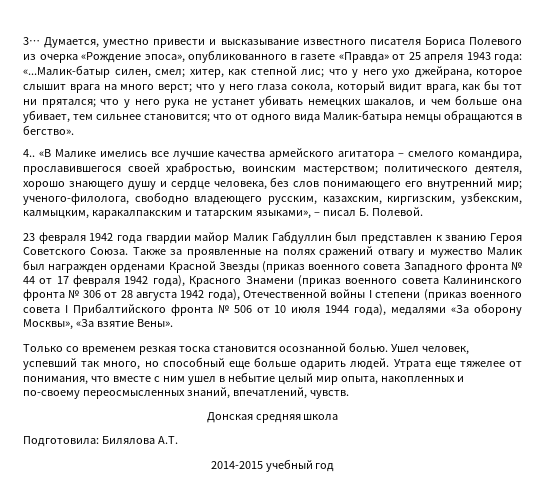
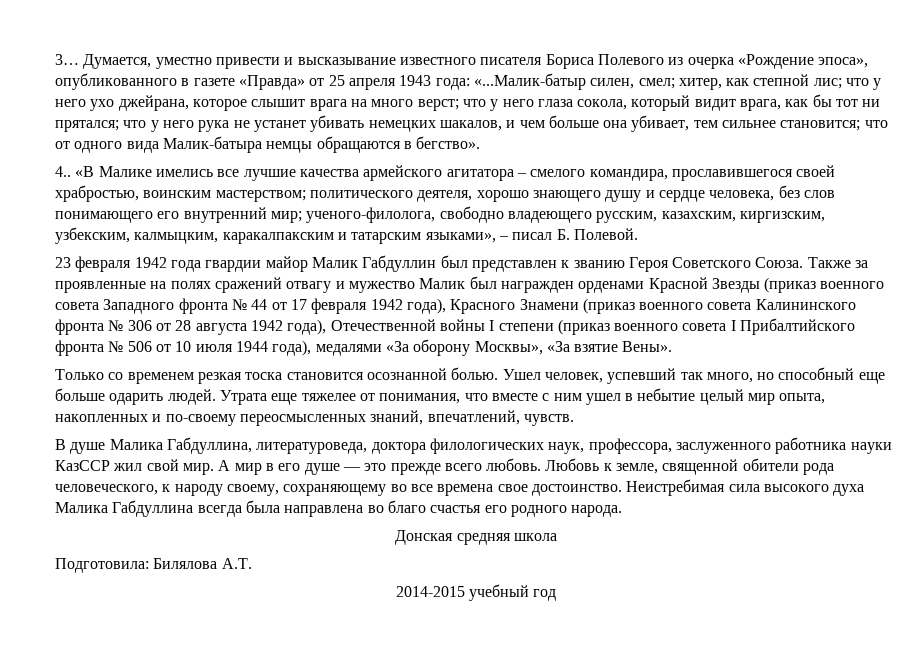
+ В душе Малика Габдуллина, литературоведа, доктора филологических наук, профессора, заслуженного работника науки КазССР жил свой мир. А мир в его душе — это прежде всего любовь. Любовь к земле, священной обители рода человеческого, к народу своему, сохраняющему во все времена свое достоинство. Неистребимая сила высокого духа Малика Габдуллина всегда была направлена во благо счастья его родного народа.

